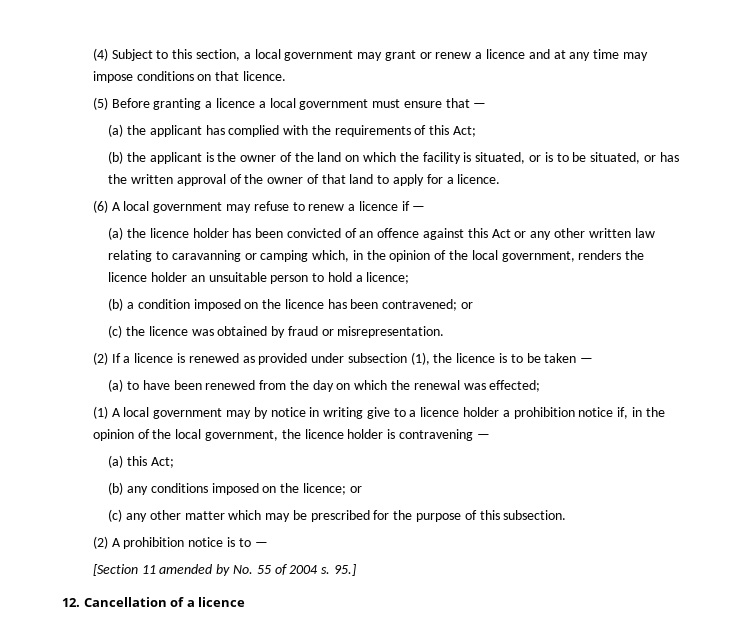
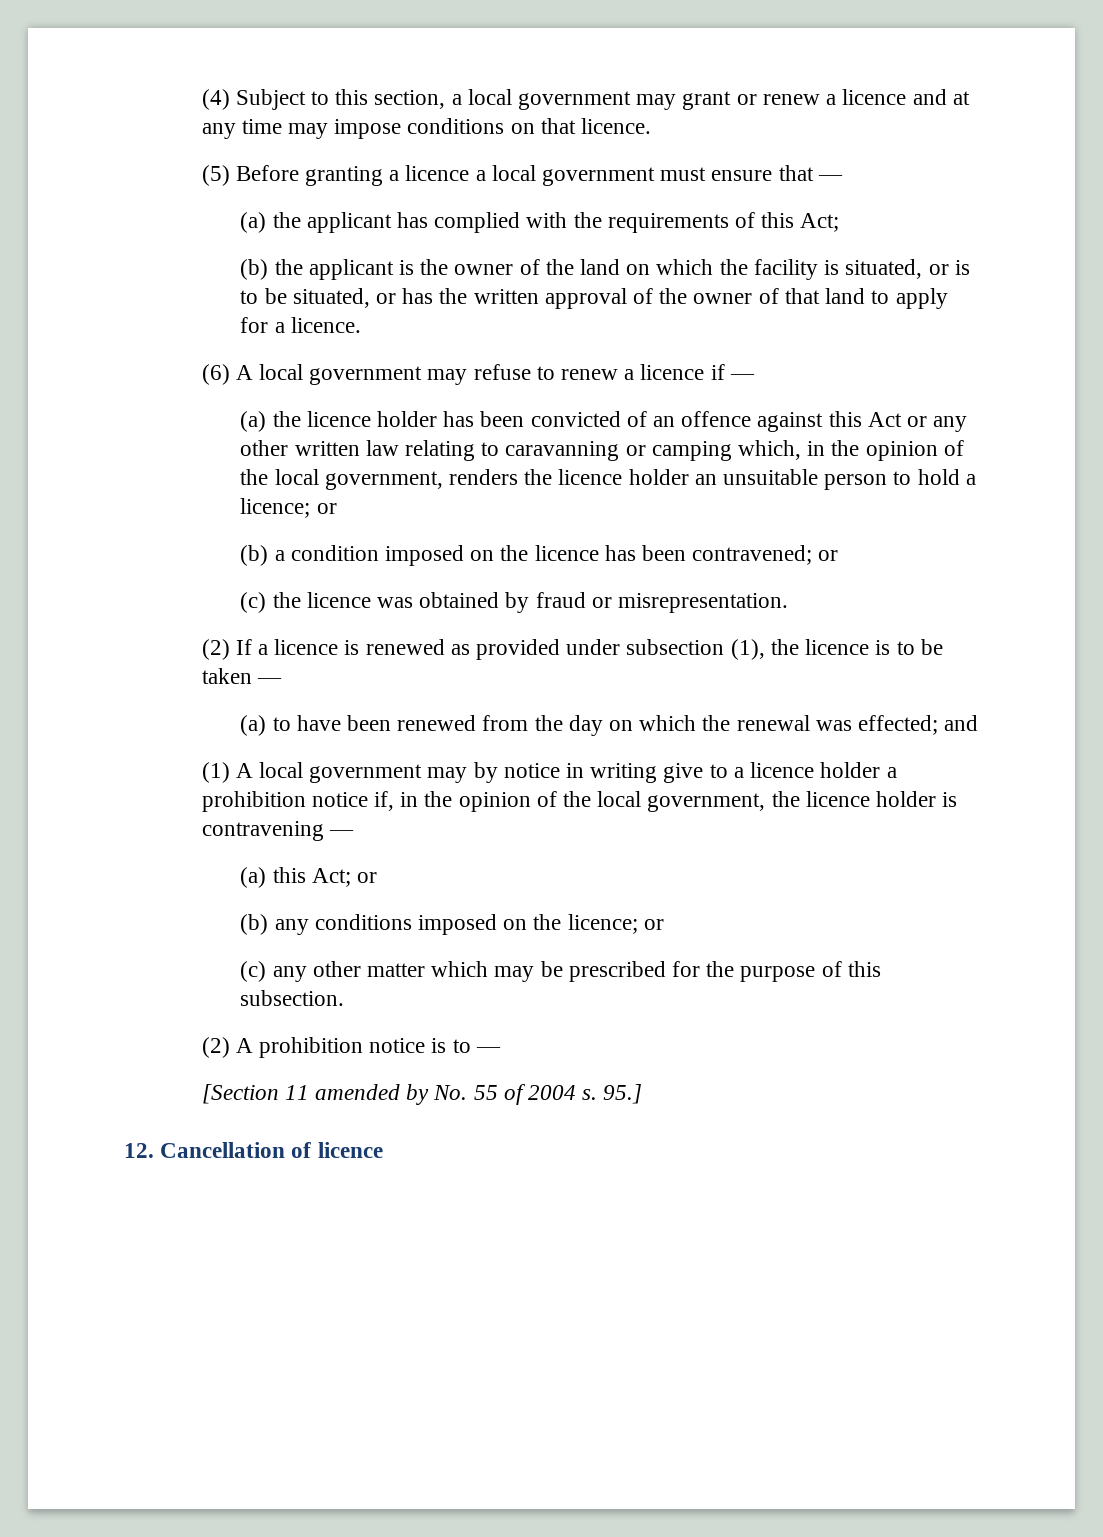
- (a) the licence holder has been convicted of an offence against this Act or any other written law relating to caravanning or camping which, in the opinion of the local government, renders the licence holder an unsuitable person to hold a licence;
+ (a) the licence holder has been convicted of an offence against this Act or any other written law relating to caravanning or camping which, in the opinion of the local government, renders the licence holder an unsuitable person to hold a licence; or
- (a) to have been renewed from the day on which the renewal was effected;
+ (a) to have been renewed from the day on which the renewal was effected; and
- (a) this Act;
+ (a) this Act; or
- 12. Cancellation of a licence
+ 12. Cancellation of licence

